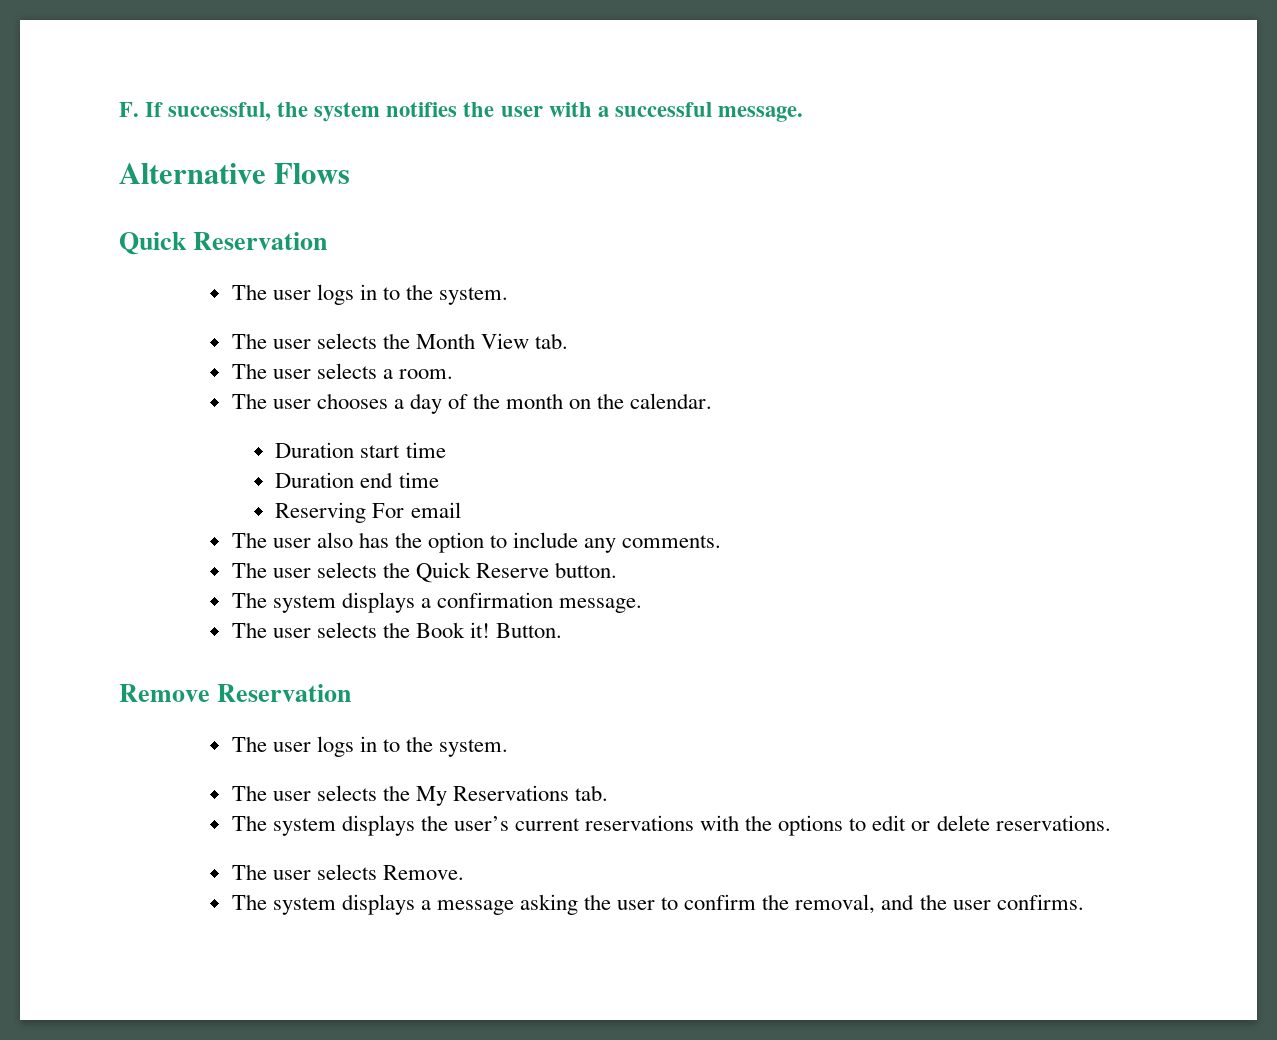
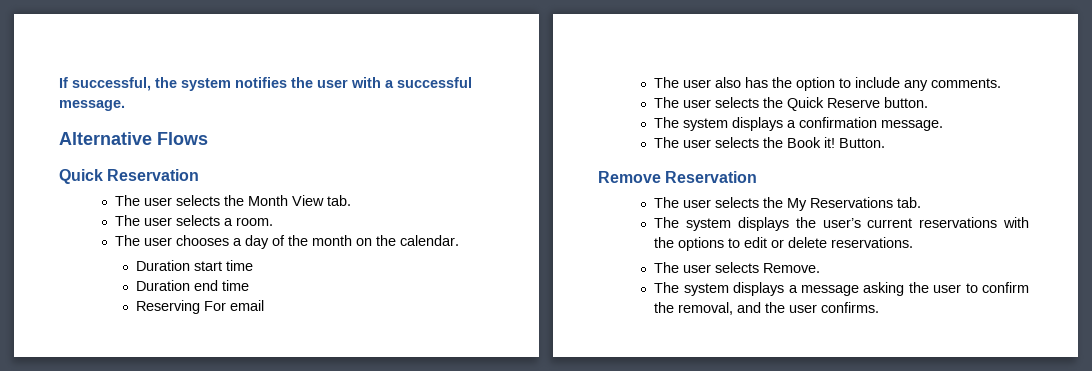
- F. If successful, the system notifies the user with a successful message.
+ If successful, the system notifies the user with a successful message.
  Quick Reservation
- The user logs in to the system.
  Remove Reservation
- The user logs in to the system.

